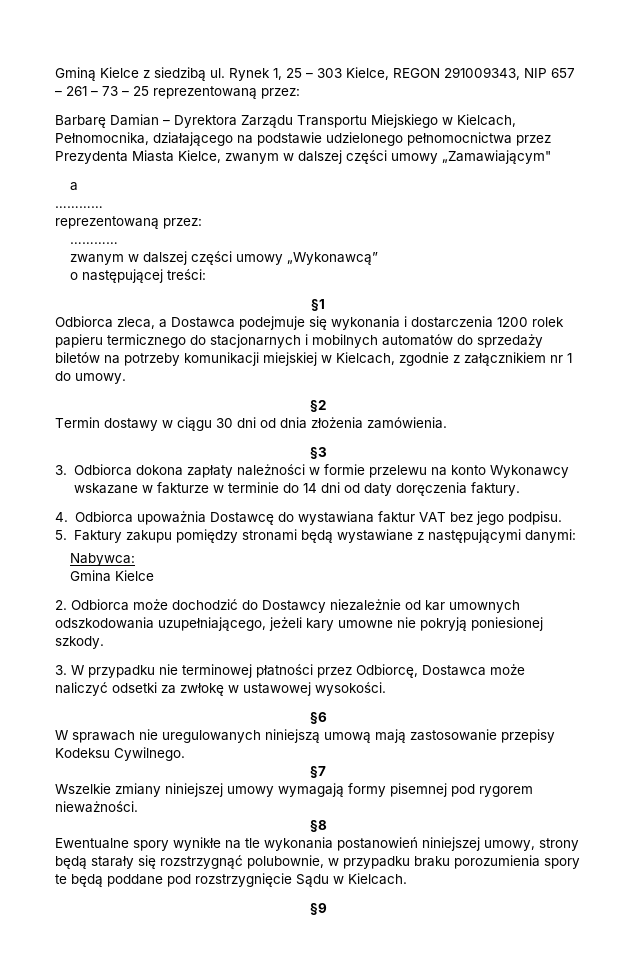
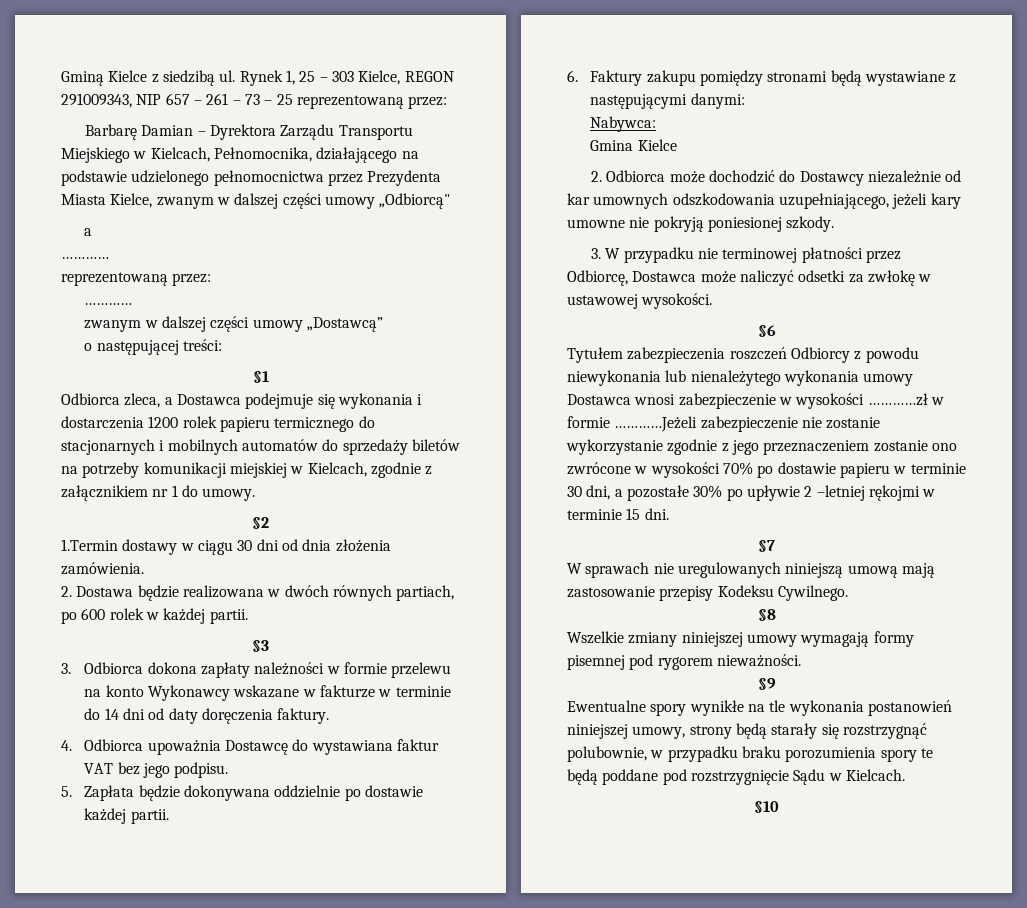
- Barbarę Damian – Dyrektora Zarządu Transportu Miejskiego w Kielcach, Pełnomocnika, działającego na podstawie udzielonego pełnomocnictwa przez Prezydenta Miasta Kielce, zwanym w dalszej części umowy „Zamawiającym"
+ Barbarę Damian – Dyrektora Zarządu Transportu Miejskiego w Kielcach, Pełnomocnika, działającego na podstawie udzielonego pełnomocnictwa przez Prezydenta Miasta Kielce, zwanym w dalszej części umowy „Odbiorcą"
- zwanym w dalszej części umowy „Wykonawcą”
+ zwanym w dalszej części umowy „Dostawcą”
- Termin dostawy w ciągu 30 dni od dnia złożenia zamówienia.
+ 1.Termin dostawy w ciągu 30 dni od dnia złożenia zamówienia.
+ 2. Dostawa będzie realizowana w dwóch równych partiach, po 600 rolek w każdej partii.
- 5. Faktury zakupu pomiędzy stronami będą wystawiane z następującymi danymi:
+ 5. Zapłata będzie dokonywana oddzielnie po dostawie każdej partii.
+ 6. Faktury zakupu pomiędzy stronami będą wystawiane z następującymi danymi:
+ Tytułem zabezpieczenia roszczeń Odbiorcy z powodu niewykonania lub nienależytego wykonania umowy Dostawca wnosi zabezpieczenie w wysokości …………zł w formie …………Jeżeli zabezpieczenie nie zostanie wykorzystanie zgodnie z jego przeznaczeniem zostanie ono zwrócone w wysokości 70% po dostawie papieru w terminie 30 dni, a pozostałe 30% po upływie 2 –letniej rękojmi w terminie 15 dni.
+ §7
- §7
+ §8
- §8
+ §9
- §9
+ §10

